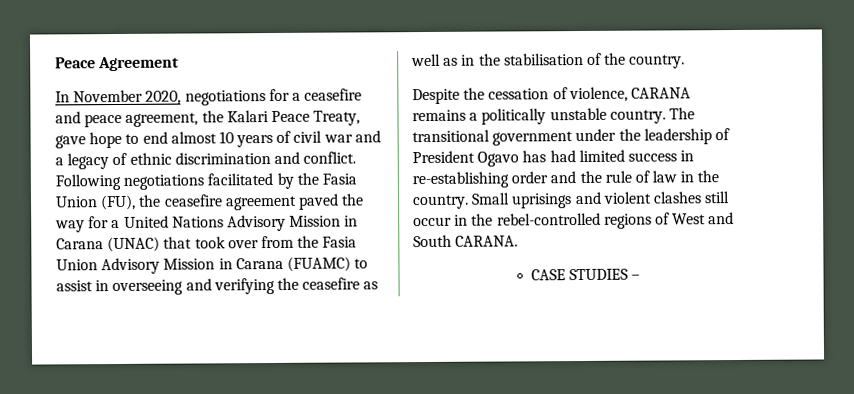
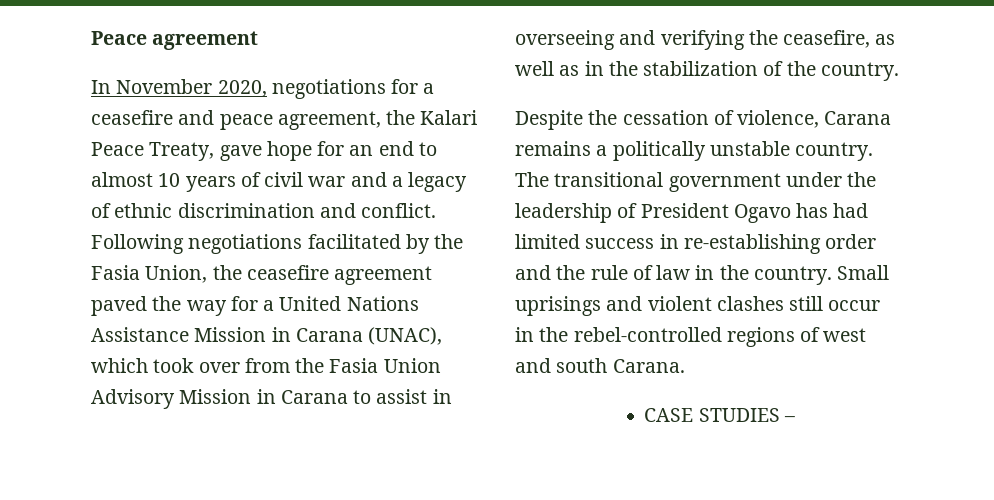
- Peace Agreement
+ Peace agreement
- In November 2020, negotiations for a ceasefire and peace agreement, the Kalari Peace Treaty, gave hope to end almost 10 years of civil war and a legacy of ethnic discrimination and conflict.
+ In November 2020, negotiations for a ceasefire and peace agreement, the Kalari Peace Treaty, gave hope for an end to almost 10 years of civil war and a legacy of ethnic discrimination and conflict.
- Following negotiations facilitated by the Fasia Union (FU), the ceasefire agreement paved the way for a United Nations Advisory Mission in Carana (UNAC) that took over from the Fasia Union Advisory Mission in Carana (FUAMC) to assist in overseeing and verifying the ceasefire as well as in the stabilisation of the country.
+ Following negotiations facilitated by the Fasia Union, the ceasefire agreement paved the way for a United Nations Assistance Mission in Carana (UNAC), which took over from the Fasia Union Advisory Mission in Carana to assist in overseeing and verifying the ceasefire, as well as in the stabilization of the country.
- Despite the cessation of violence, CARANA remains a politically unstable country.
+ Despite the cessation of violence, Carana remains a politically unstable country.
- Small uprisings and violent clashes still occur in the rebel-controlled regions of West and South CARANA.
+ Small uprisings and violent clashes still occur in the rebel-controlled regions of west and south Carana.

